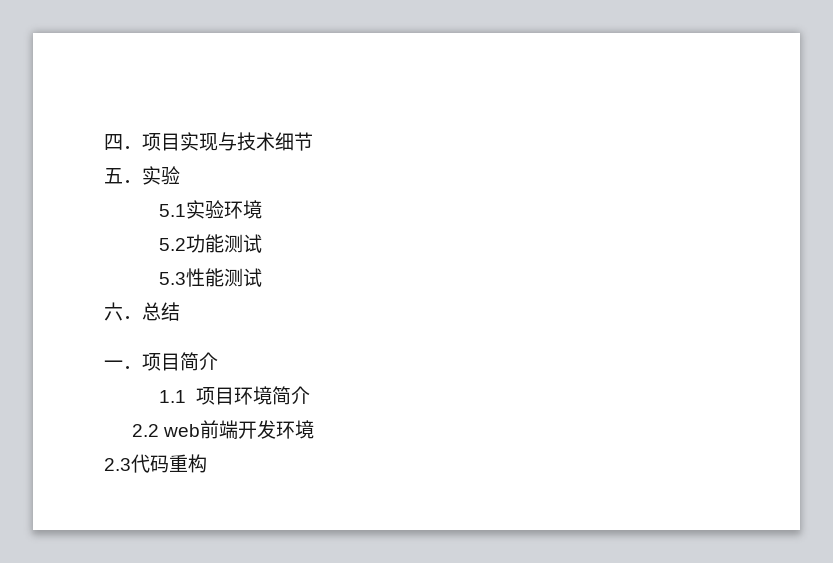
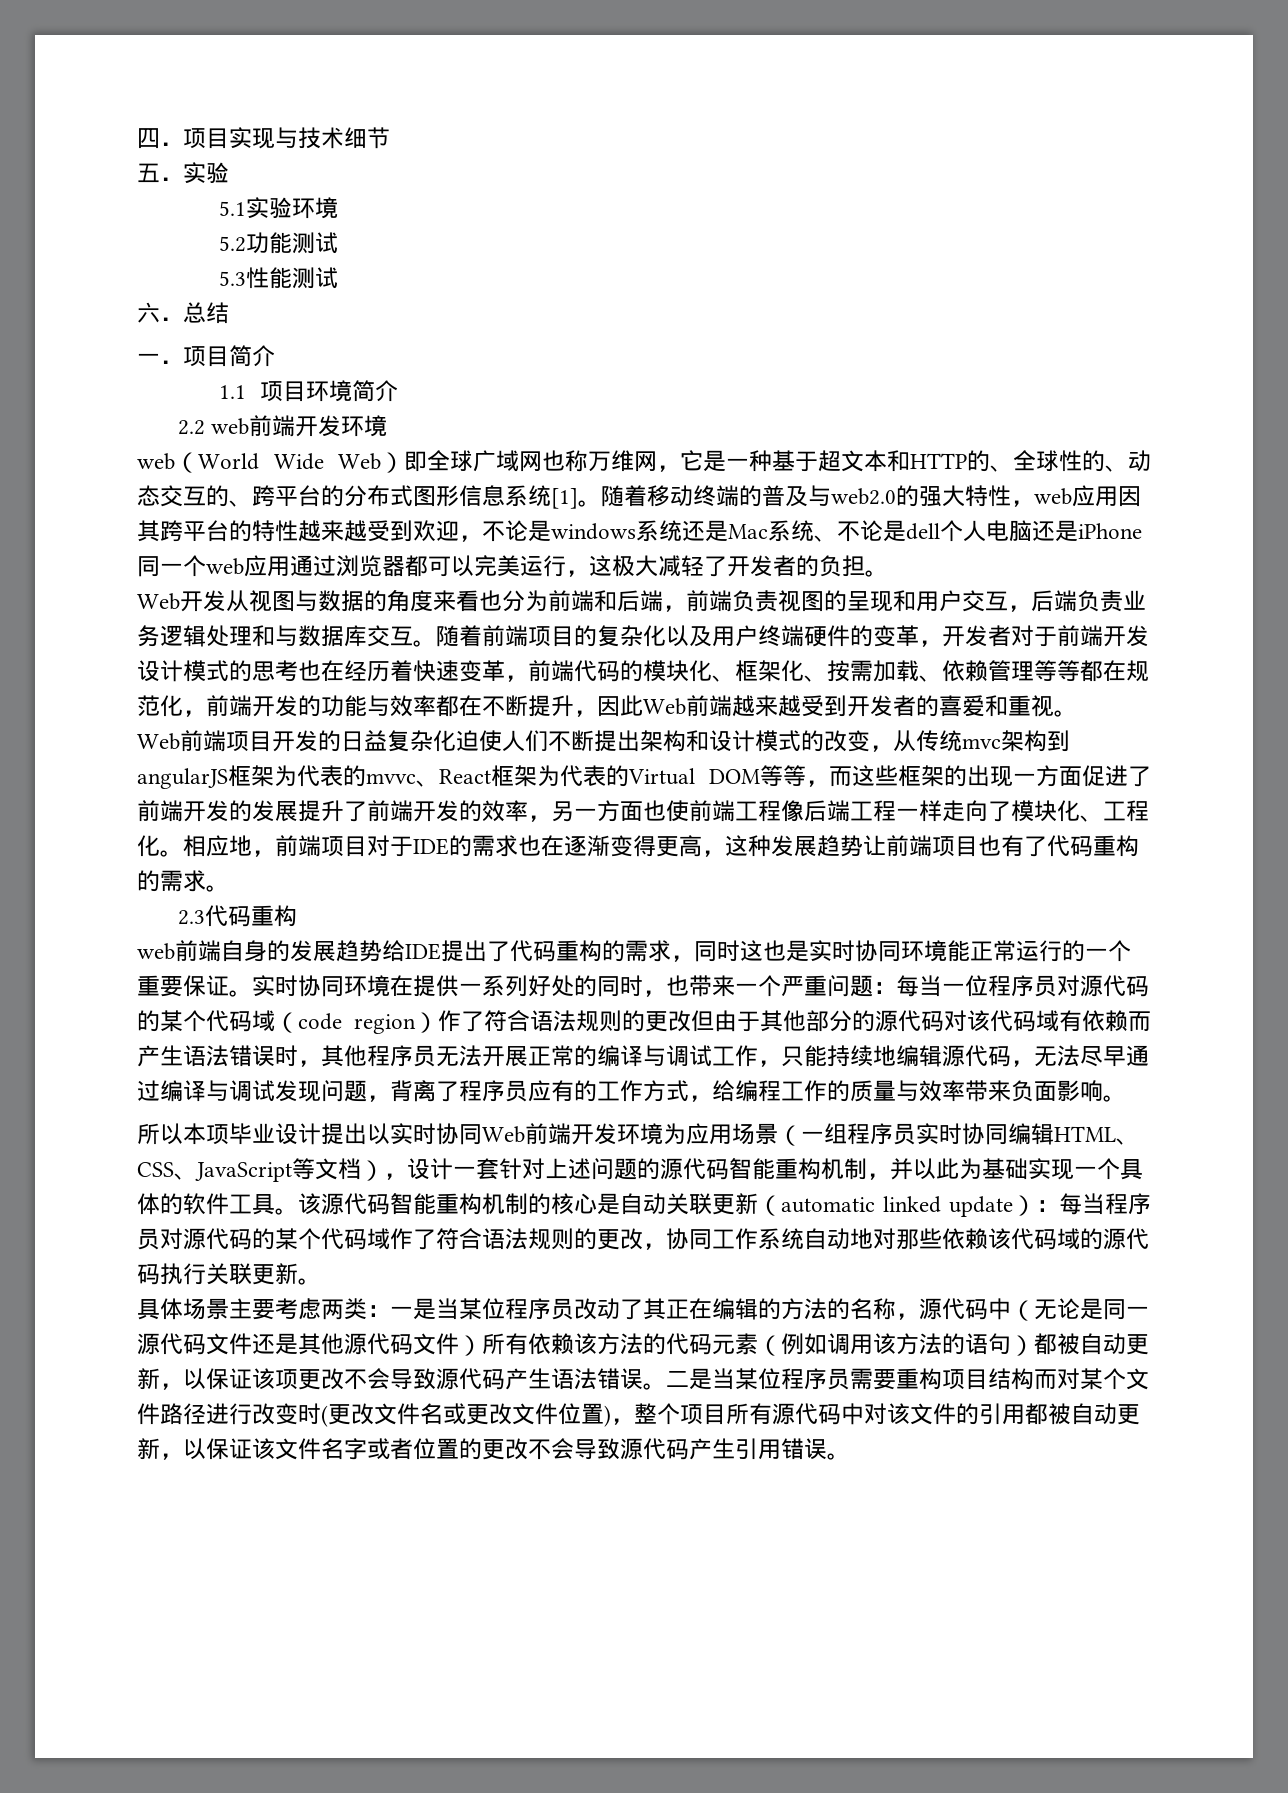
+ web（World Wide Web）即全球广域网也称万维网，它是一种基于超文本和HTTP的、全球性的、动态交互的、跨平台的分布式图形信息系统[1]。随着移动终端的普及与web2.0的强大特性，web应用因其跨平台的特性越来越受到欢迎，不论是windows系统还是Mac系统、不论是dell个人电脑还是iPhone同一个web应用通过浏览器都可以完美运行，这极大减轻了开发者的负担。
+ Web开发从视图与数据的角度来看也分为前端和后端，前端负责视图的呈现和用户交互，后端负责业务逻辑处理和与数据库交互。随着前端项目的复杂化以及用户终端硬件的变革，开发者对于前端开发设计模式的思考也在经历着快速变革，前端代码的模块化、框架化、按需加载、依赖管理等等都在规范化，前端开发的功能与效率都在不断提升，因此Web前端越来越受到开发者的喜爱和重视。
+ Web前端项目开发的日益复杂化迫使人们不断提出架构和设计模式的改变，从传统mvc架构到angularJS框架为代表的mvvc、React框架为代表的Virtual DOM等等，而这些框架的出现一方面促进了前端开发的发展提升了前端开发的效率，另一方面也使前端工程像后端工程一样走向了模块化、工程化。相应地，前端项目对于IDE的需求也在逐渐变得更高，这种发展趋势让前端项目也有了代码重构的需求。
  2.3代码重构
+ web前端自身的发展趋势给IDE提出了代码重构的需求，同时这也是实时协同环境能正常运行的一个重要保证。实时协同环境在提供一系列好处的同时，也带来一个严重问题：每当一位程序员对源代码的某个代码域（code region）作了符合语法规则的更改但由于其他部分的源代码对该代码域有依赖而产生语法错误时，其他程序员无法开展正常的编译与调试工作，只能持续地编辑源代码，无法尽早通过编译与调试发现问题，背离了程序员应有的工作方式，给编程工作的质量与效率带来负面影响。
+ 所以本项毕业设计提出以实时协同Web前端开发环境为应用场景（一组程序员实时协同编辑HTML、CSS、JavaScript等文档），设计一套针对上述问题的源代码智能重构机制，并以此为基础实现一个具体的软件工具。该源代码智能重构机制的核心是自动关联更新（automatic linked update）：每当程序员对源代码的某个代码域作了符合语法规则的更改，协同工作系统自动地对那些依赖该代码域的源代码执行关联更新。
+ 具体场景主要考虑两类：一是当某位程序员改动了其正在编辑的方法的名称，源代码中（无论是同一源代码文件还是其他源代码文件）所有依赖该方法的代码元素（例如调用该方法的语句）都被自动更新，以保证该项更改不会导致源代码产生语法错误。二是当某位程序员需要重构项目结构而对某个文件路径进行改变时(更改文件名或更改文件位置)，整个项目所有源代码中对该文件的引用都被自动更新，以保证该文件名字或者位置的更改不会导致源代码产生引用错误。

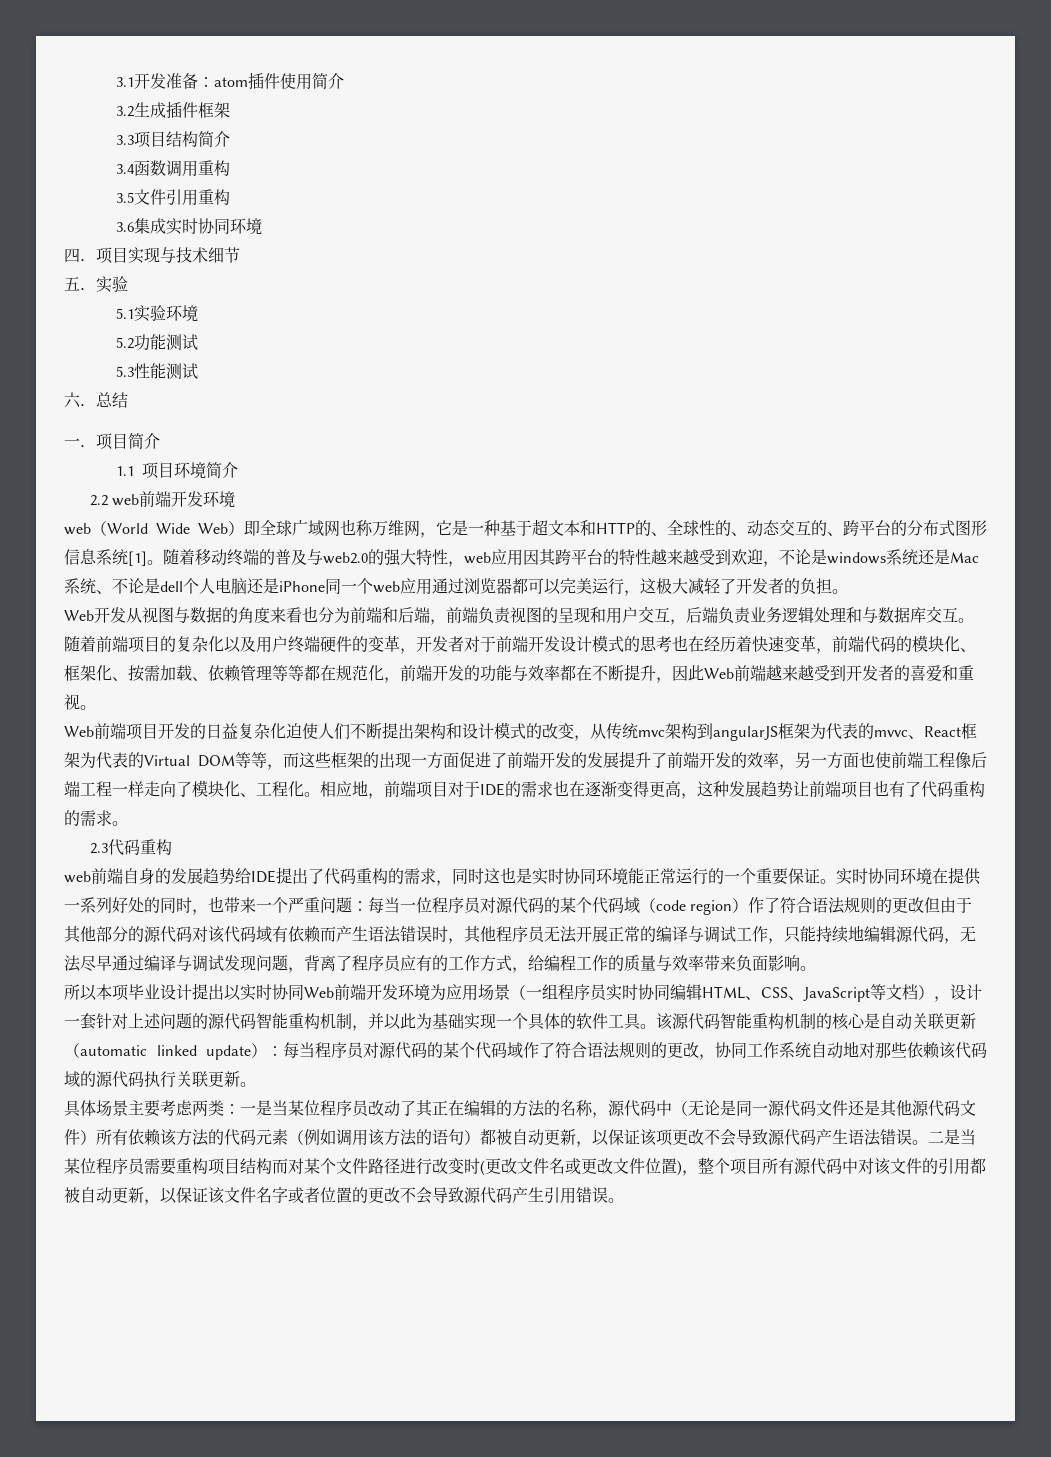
+ 3.1开发准备：atom插件使用简介
+ 3.2生成插件框架
+ 3.3项目结构简介
+ 3.4函数调用重构
+ 3.5文件引用重构
+ 3.6集成实时协同环境

